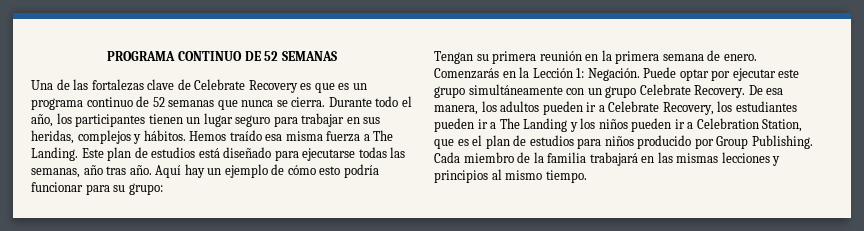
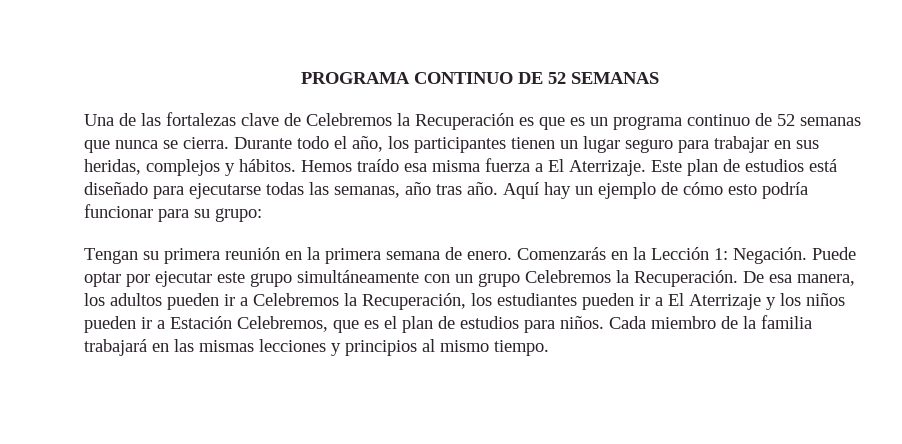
- Una de las fortalezas clave de Celebrate Recovery es que es un programa continuo de 52 semanas que nunca se cierra.
+ Una de las fortalezas clave de Celebremos la Recuperación es que es un programa continuo de 52 semanas que nunca se cierra.
- Hemos traído esa misma fuerza a The Landing.
+ Hemos traído esa misma fuerza a El Aterrizaje.
- Puede optar por ejecutar este grupo simultáneamente con un grupo Celebrate Recovery.
+ Puede optar por ejecutar este grupo simultáneamente con un grupo Celebremos la Recuperación.
- De esa manera, los adultos pueden ir a Celebrate Recovery, los estudiantes pueden ir a The Landing y los niños pueden ir a Celebration Station, que es el plan de estudios para niños producido por Group Publishing.
+ De esa manera, los adultos pueden ir a Celebremos la Recuperación, los estudiantes pueden ir a El Aterrizaje y los niños pueden ir a Estación Celebremos, que es el plan de estudios para niños.

